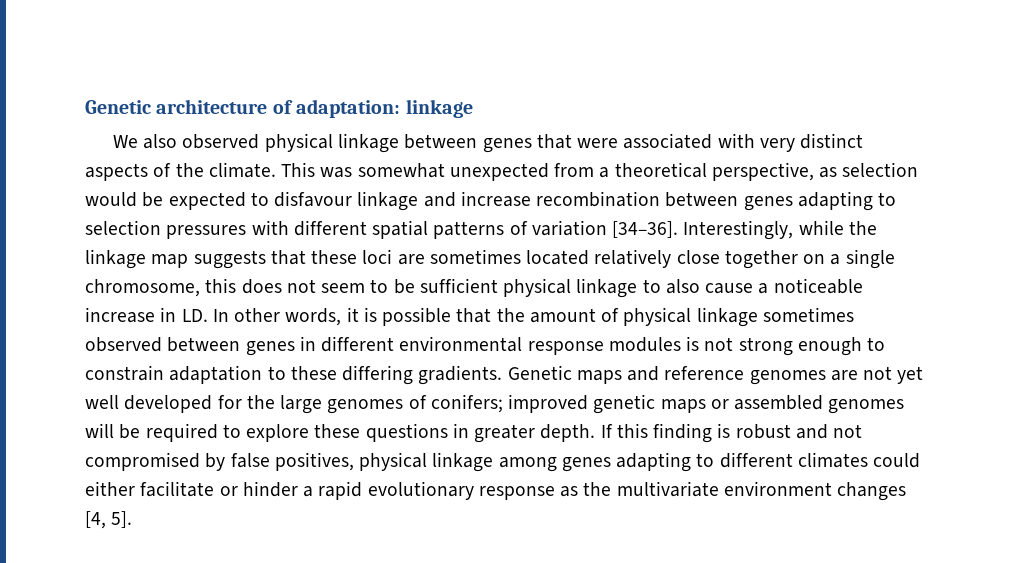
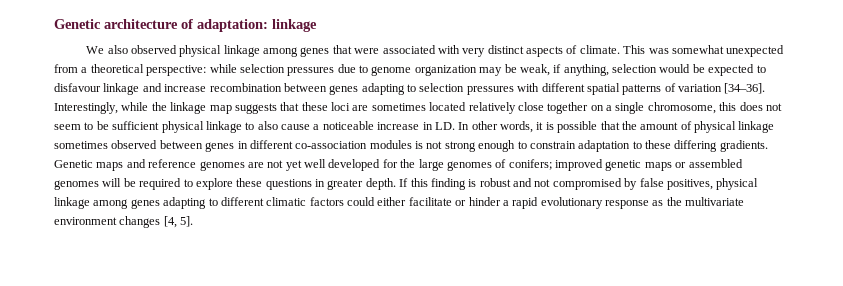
- We also observed physical linkage between genes that were associated with very distinct aspects of the climate.
+ We also observed physical linkage among genes that were associated with very distinct aspects of climate.
- This was somewhat unexpected from a theoretical perspective, as selection would be expected to disfavour linkage and increase recombination between genes adapting to selection pressures with different spatial patterns of variation [34–36].
+ This was somewhat unexpected from a theoretical perspective: while selection pressures due to genome organization may be weak, if anything, selection would be expected to disfavour linkage and increase recombination between genes adapting to selection pressures with different spatial patterns of variation [34–36].
- Interestingly, while the linkage map suggests that these loci are sometimes located relatively close together on a single chromosome, this does not seem to be sufficient physical linkage to also cause a noticeable increase in LD. In other words, it is possible that the amount of physical linkage sometimes observed between genes in different environmental response modules is not strong enough to constrain adaptation to these differing gradients.
+ Interestingly, while the linkage map suggests that these loci are sometimes located relatively close together on a single chromosome, this does not seem to be sufficient physical linkage to also cause a noticeable increase in LD. In other words, it is possible that the amount of physical linkage sometimes observed between genes in different co-association modules is not strong enough to constrain adaptation to these differing gradients.
- If this finding is robust and not compromised by false positives, physical linkage among genes adapting to different climates could either facilitate or hinder a rapid evolutionary response as the multivariate environment changes [4, 5].
+ If this finding is robust and not compromised by false positives, physical linkage among genes adapting to different climatic factors could either facilitate or hinder a rapid evolutionary response as the multivariate environment changes [4, 5].

